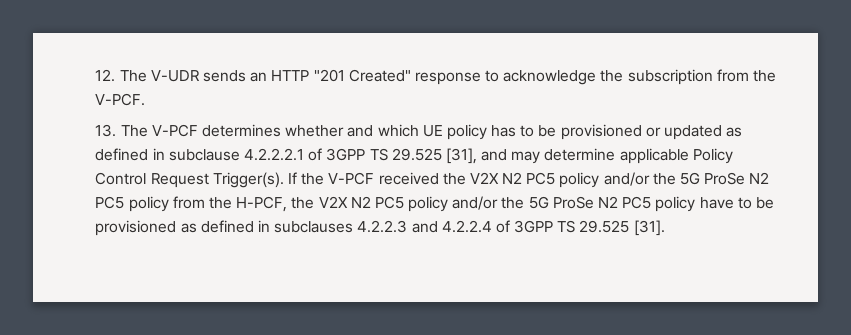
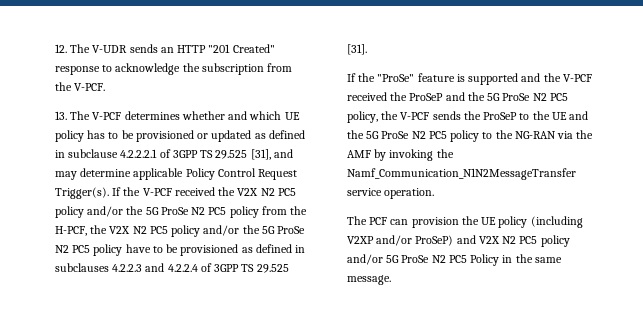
+ If the "ProSe" feature is supported and the V-PCF received the ProSeP and the 5G ProSe N2 PC5 policy, the V-PCF sends the ProSeP to the UE and the 5G ProSe N2 PC5 policy to the NG-RAN via the AMF by invoking the Namf_Communication_N1N2MessageTransfer service operation.
+ The PCF can provision the UE policy (including V2XP and/or ProSeP) and V2X N2 PC5 policy and/or 5G ProSe N2 PC5 Policy in the same message.

